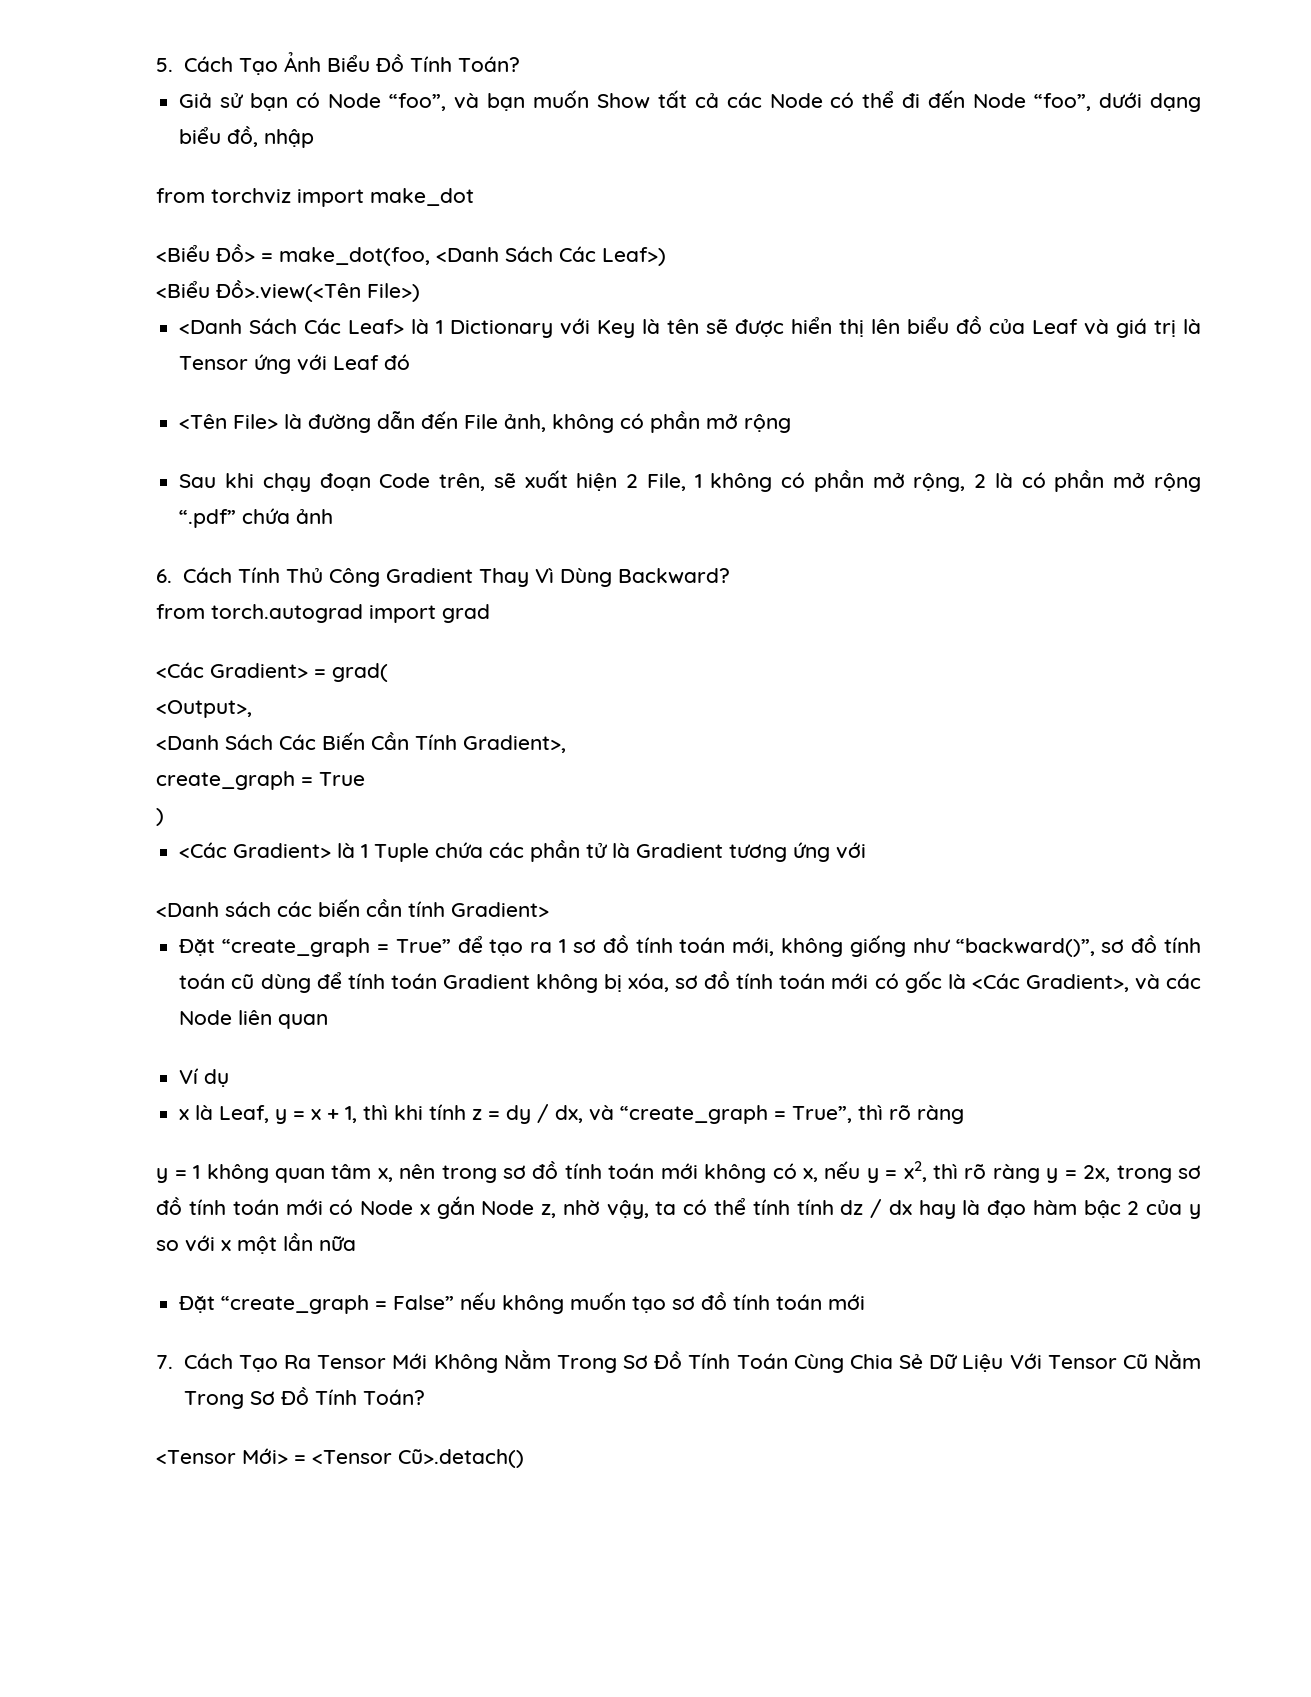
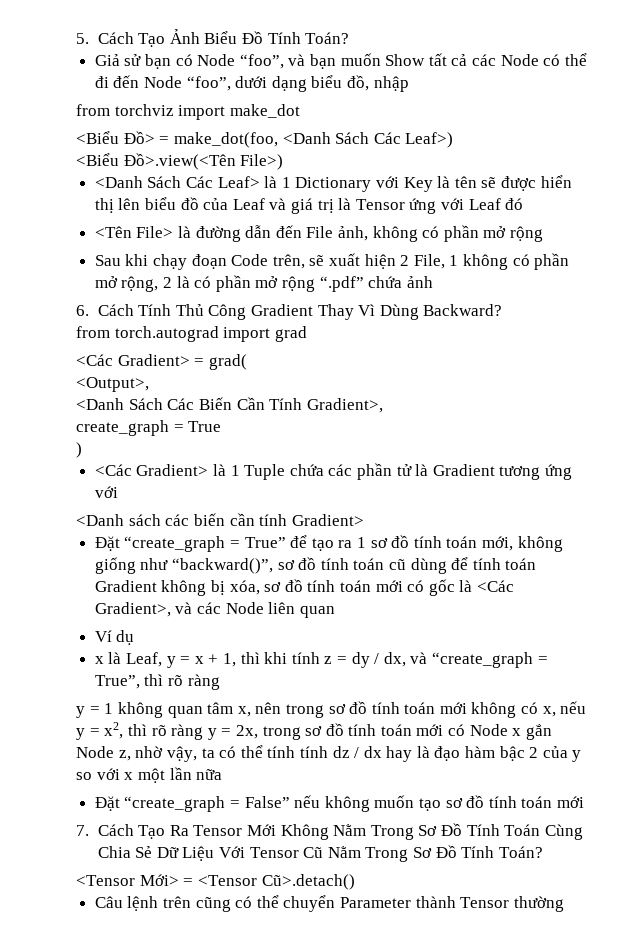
+ Câu lệnh trên cũng có thể chuyển Parameter thành Tensor thường

